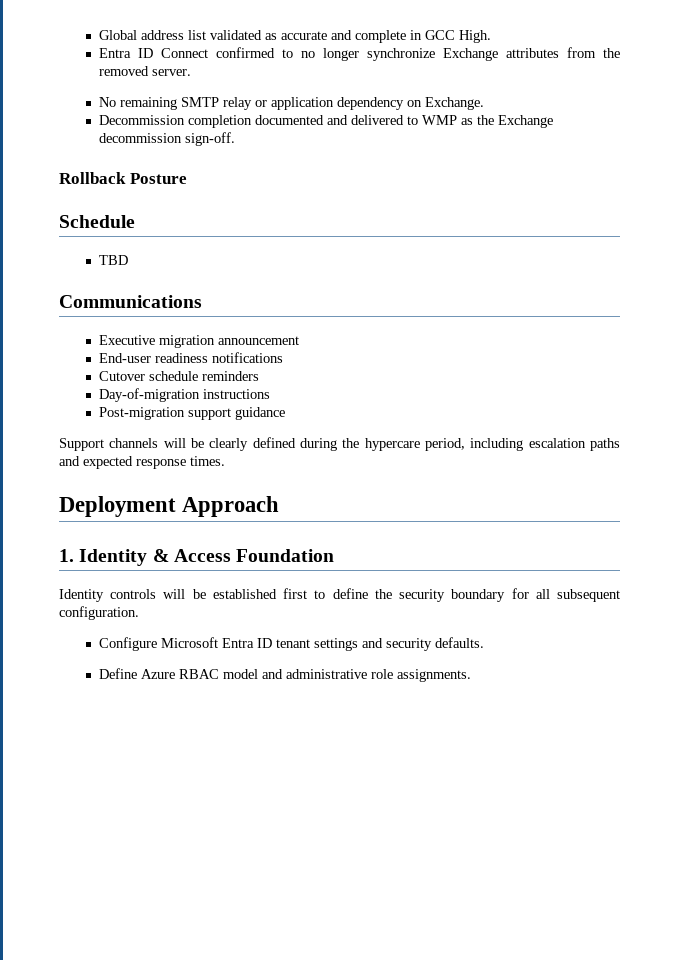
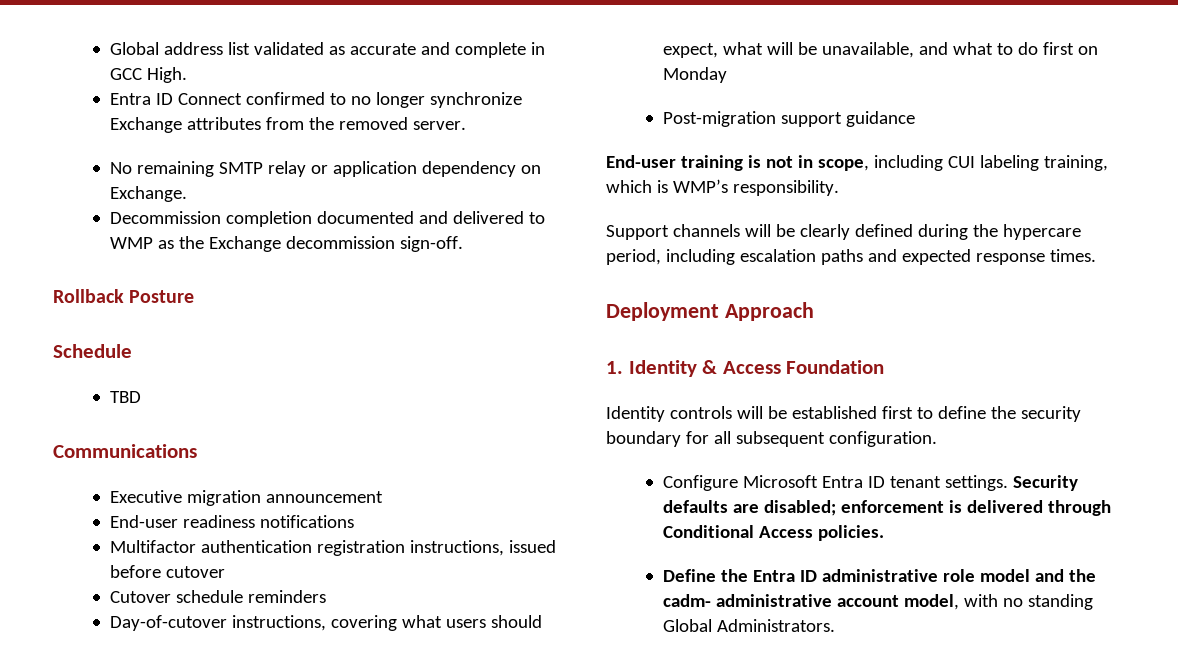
+ Multifactor authentication registration instructions, issued before cutover
  Cutover schedule reminders
- Day-of-migration instructions
+ Day-of-cutover instructions, covering what users should expect, what will be unavailable, and what to do first on Monday
  Post-migration support guidance
+ End-user training is not in scope, including CUI labeling training, which is WMP’s responsibility.
- Configure Microsoft Entra ID tenant settings and security defaults.
- Define Azure RBAC model and administrative role assignments.
+ Configure Microsoft Entra ID tenant settings. Security defaults are disabled; enforcement is delivered through Conditional Access policies.
+ Define the Entra ID administrative role model and the cadm- administrative account model, with no standing Global Administrators.

